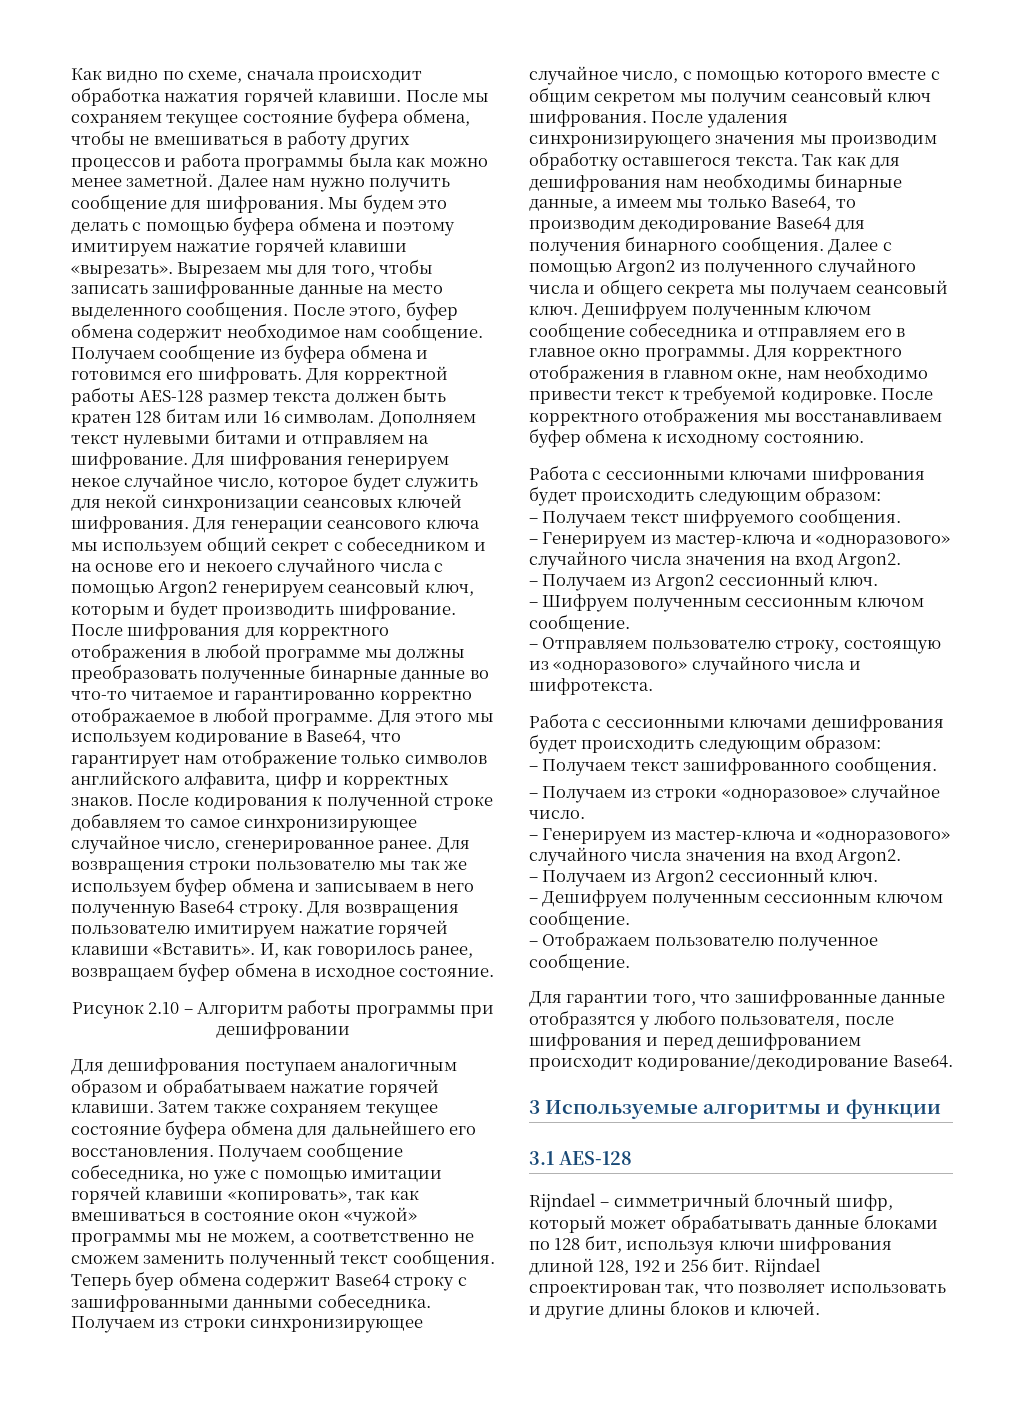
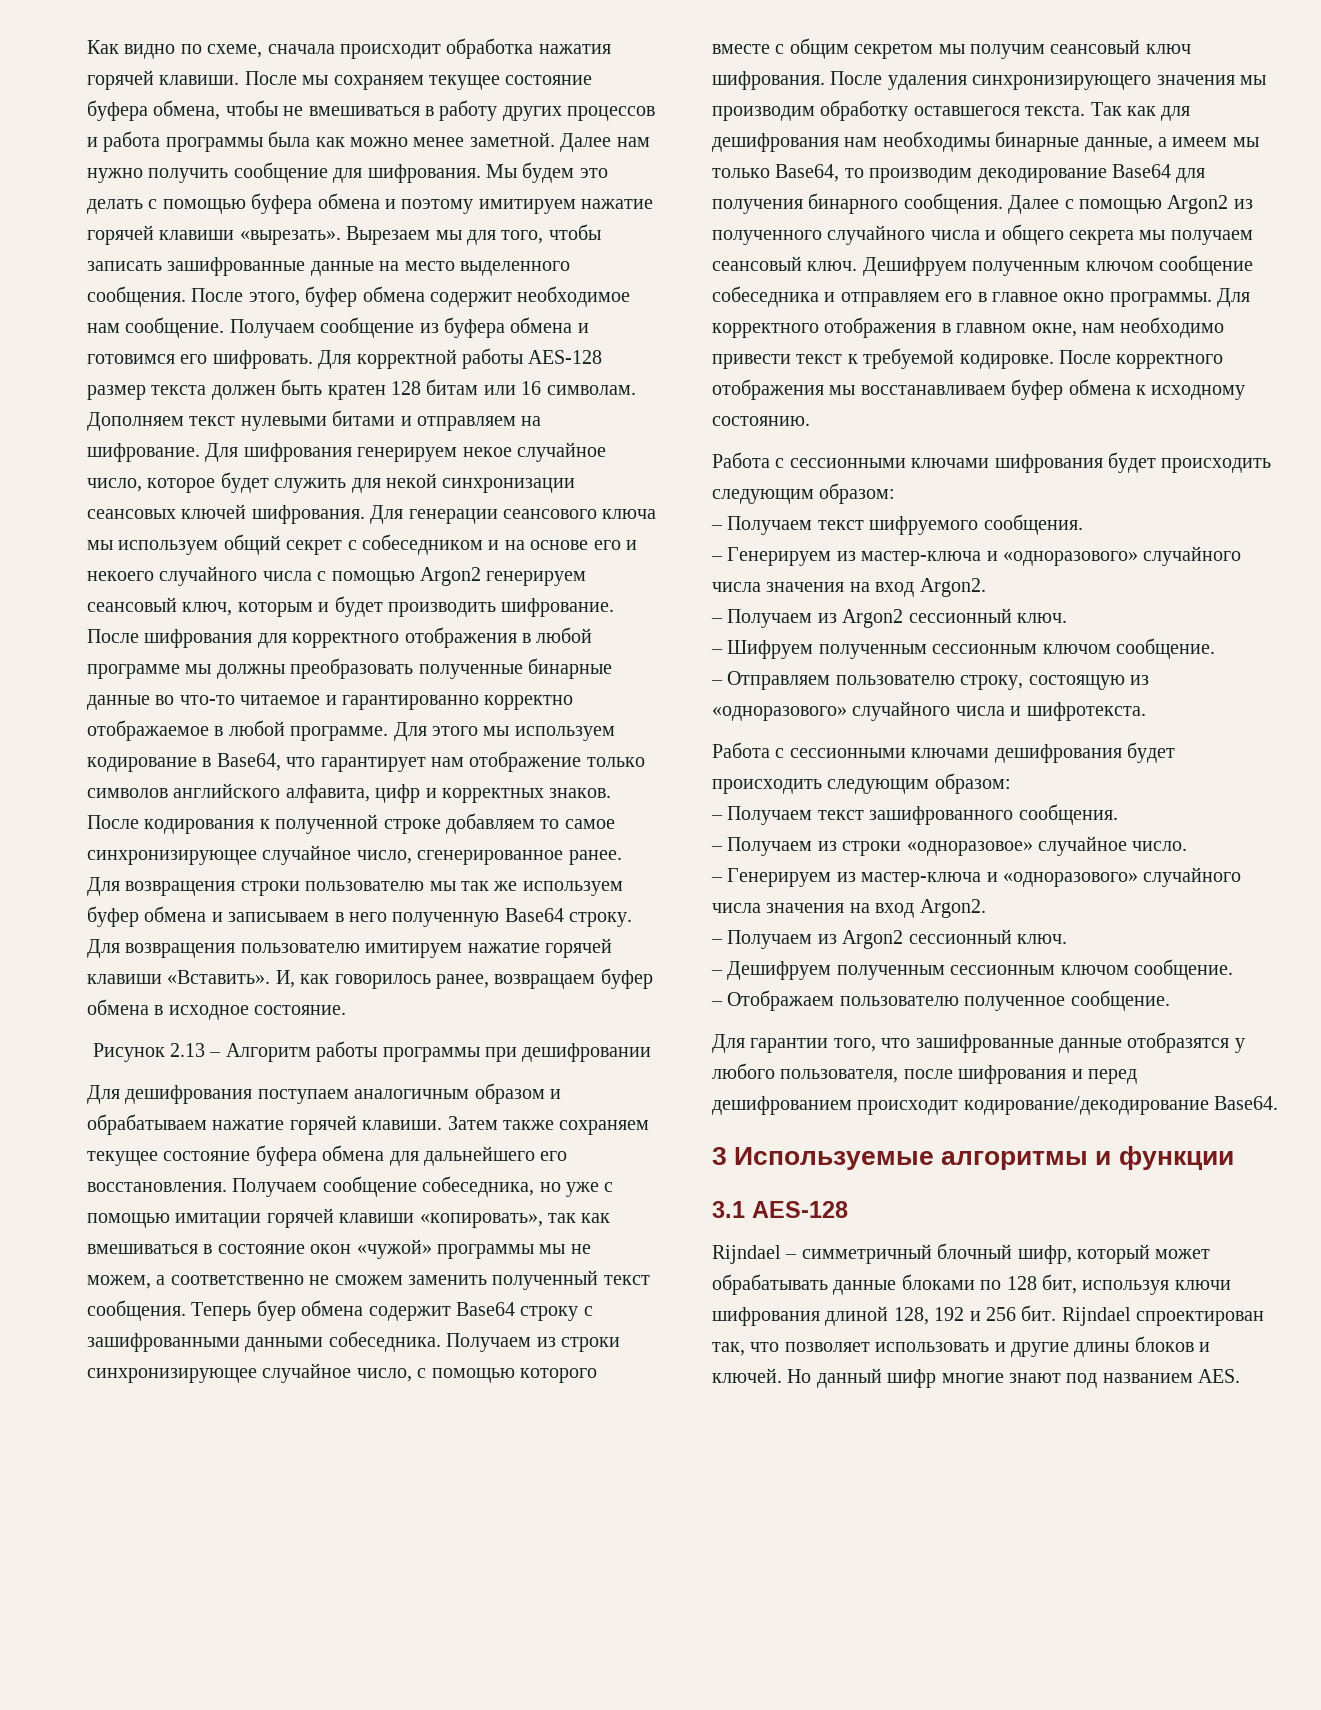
- Рисунок 2.10 – Алгоритм работы программы при дешифровании
+ Рисунок 2.13 – Алгоритм работы программы при дешифровании
+ Но данный шифр многие знают под названием AES.

